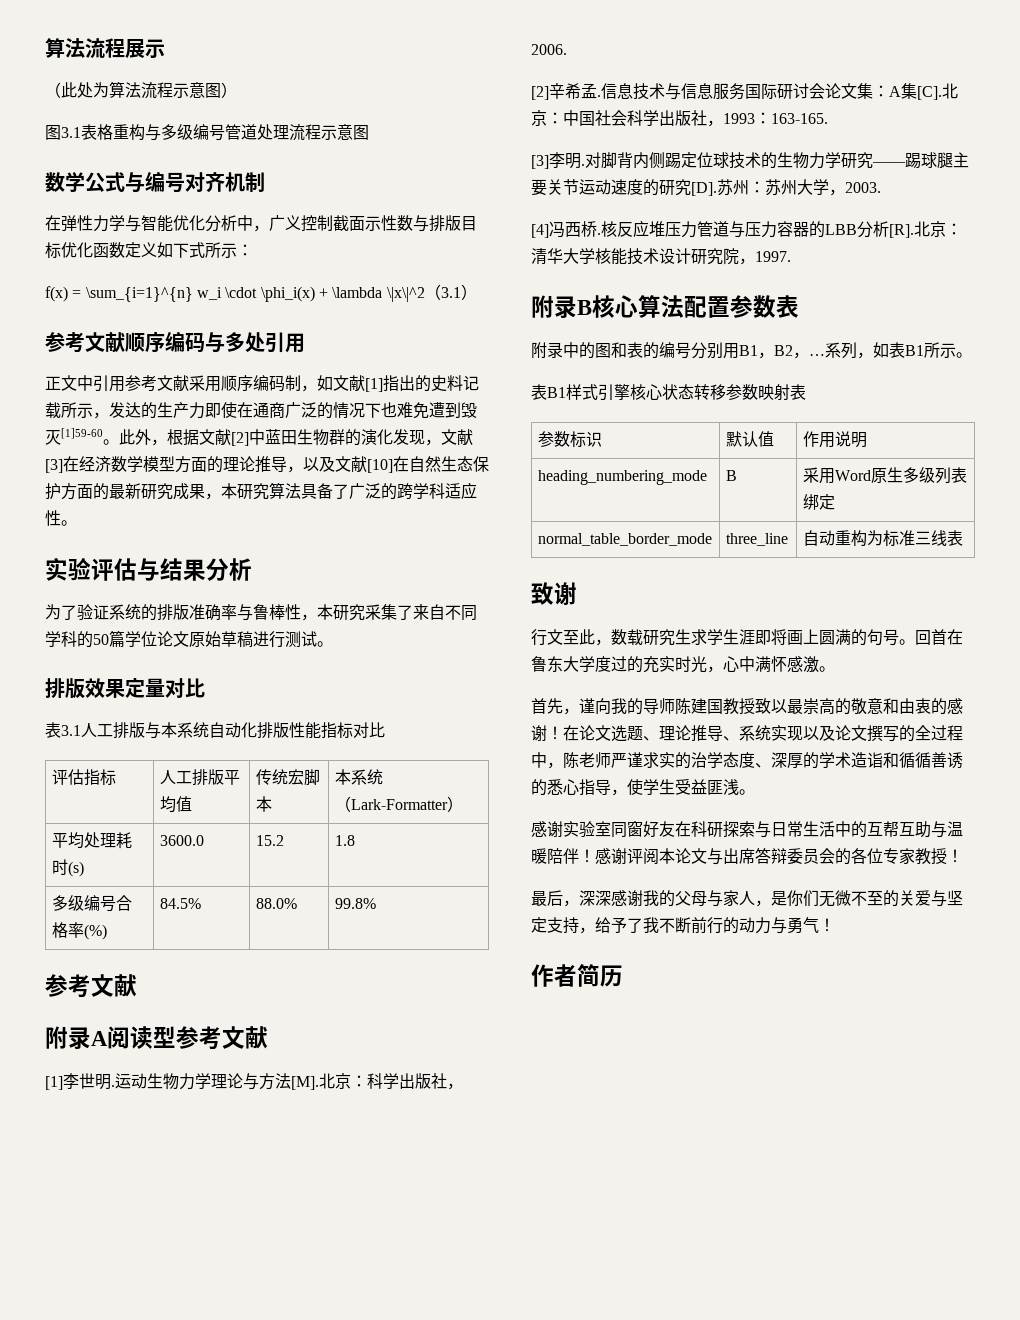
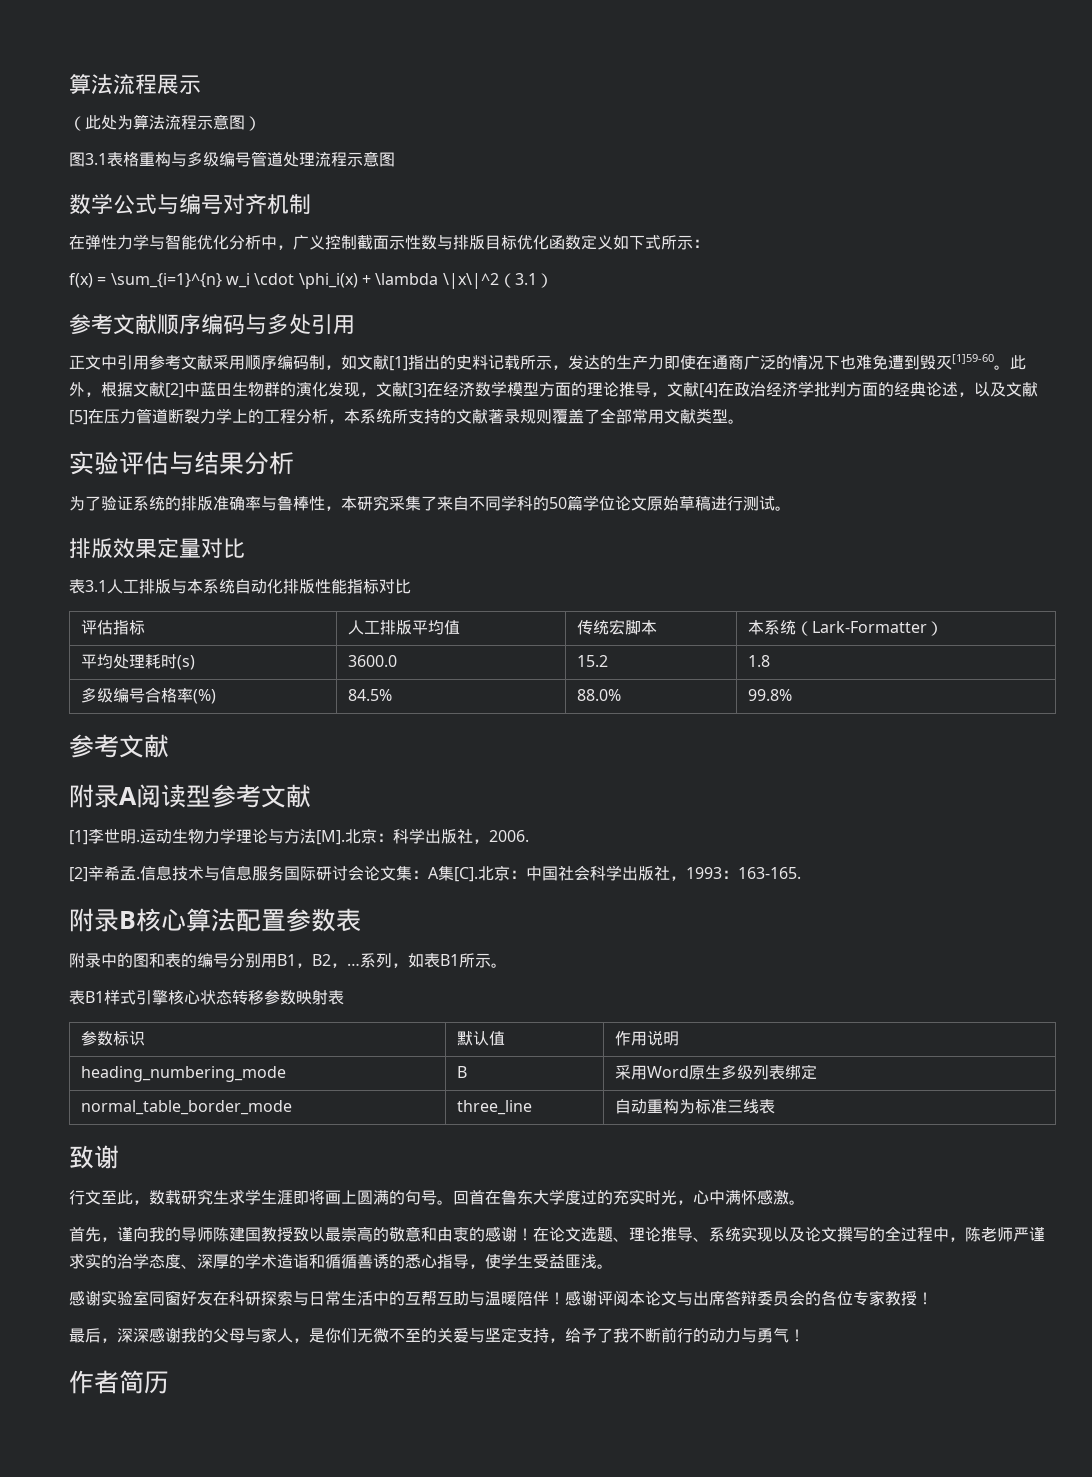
- 此外，根据文献[2]中蓝田生物群的演化发现，文献[3]在经济数学模型方面的理论推导，以及文献[10]在自然生态保护方面的最新研究成果，本研究算法具备了广泛的跨学科适应性。
+ 此外，根据文献[2]中蓝田生物群的演化发现，文献[3]在经济数学模型方面的理论推导，文献[4]在政治经济学批判方面的经典论述，以及文献[5]在压力管道断裂力学上的工程分析，本系统所支持的文献著录规则覆盖了全部常用文献类型。
- [3]李明.对脚背内侧踢定位球技术的生物力学研究——踢球腿主要关节运动速度的研究[D].苏州：苏州大学，2003.
- [4]冯西桥.核反应堆压力管道与压力容器的LBB分析[R].北京：清华大学核能技术设计研究院，1997.

